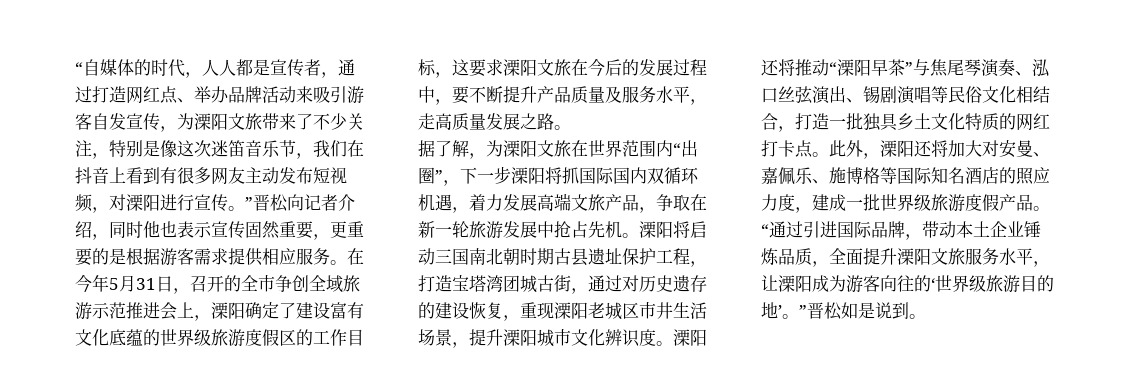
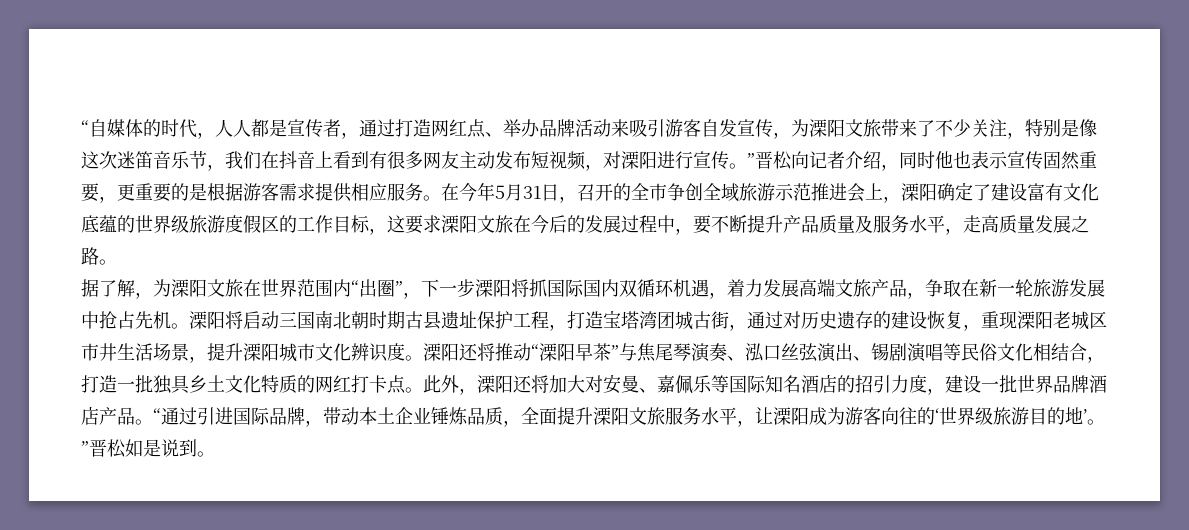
- 此外，溧阳还将加大对安曼、嘉佩乐、施博格等国际知名酒店的照应力度，建成一批世界级旅游度假产品。
+ 此外，溧阳还将加大对安曼、嘉佩乐等国际知名酒店的招引力度，建设一批世界品牌酒店产品。

